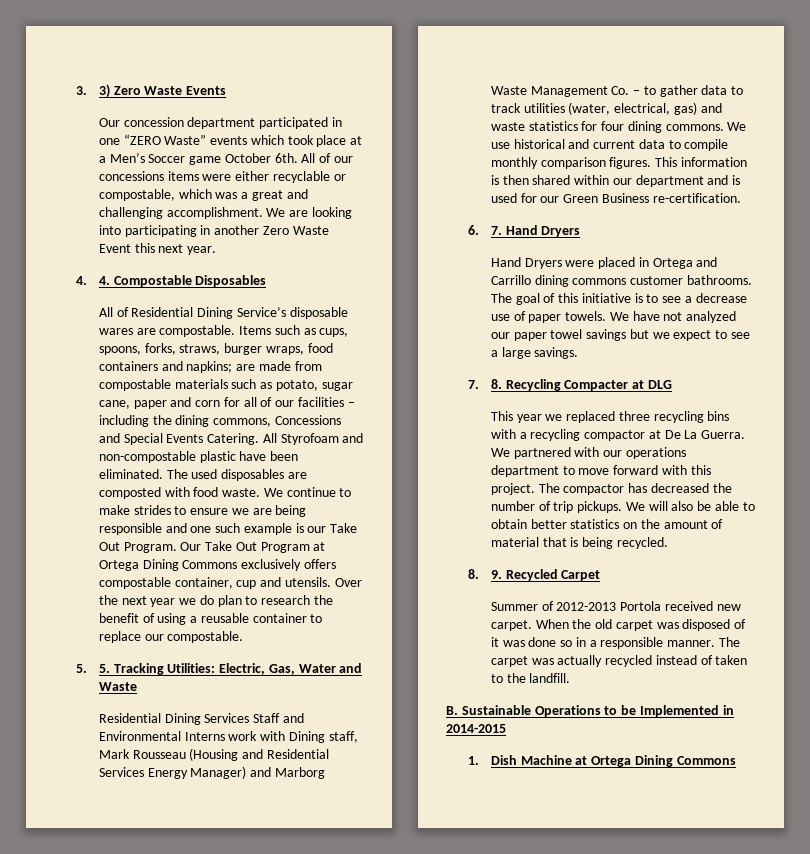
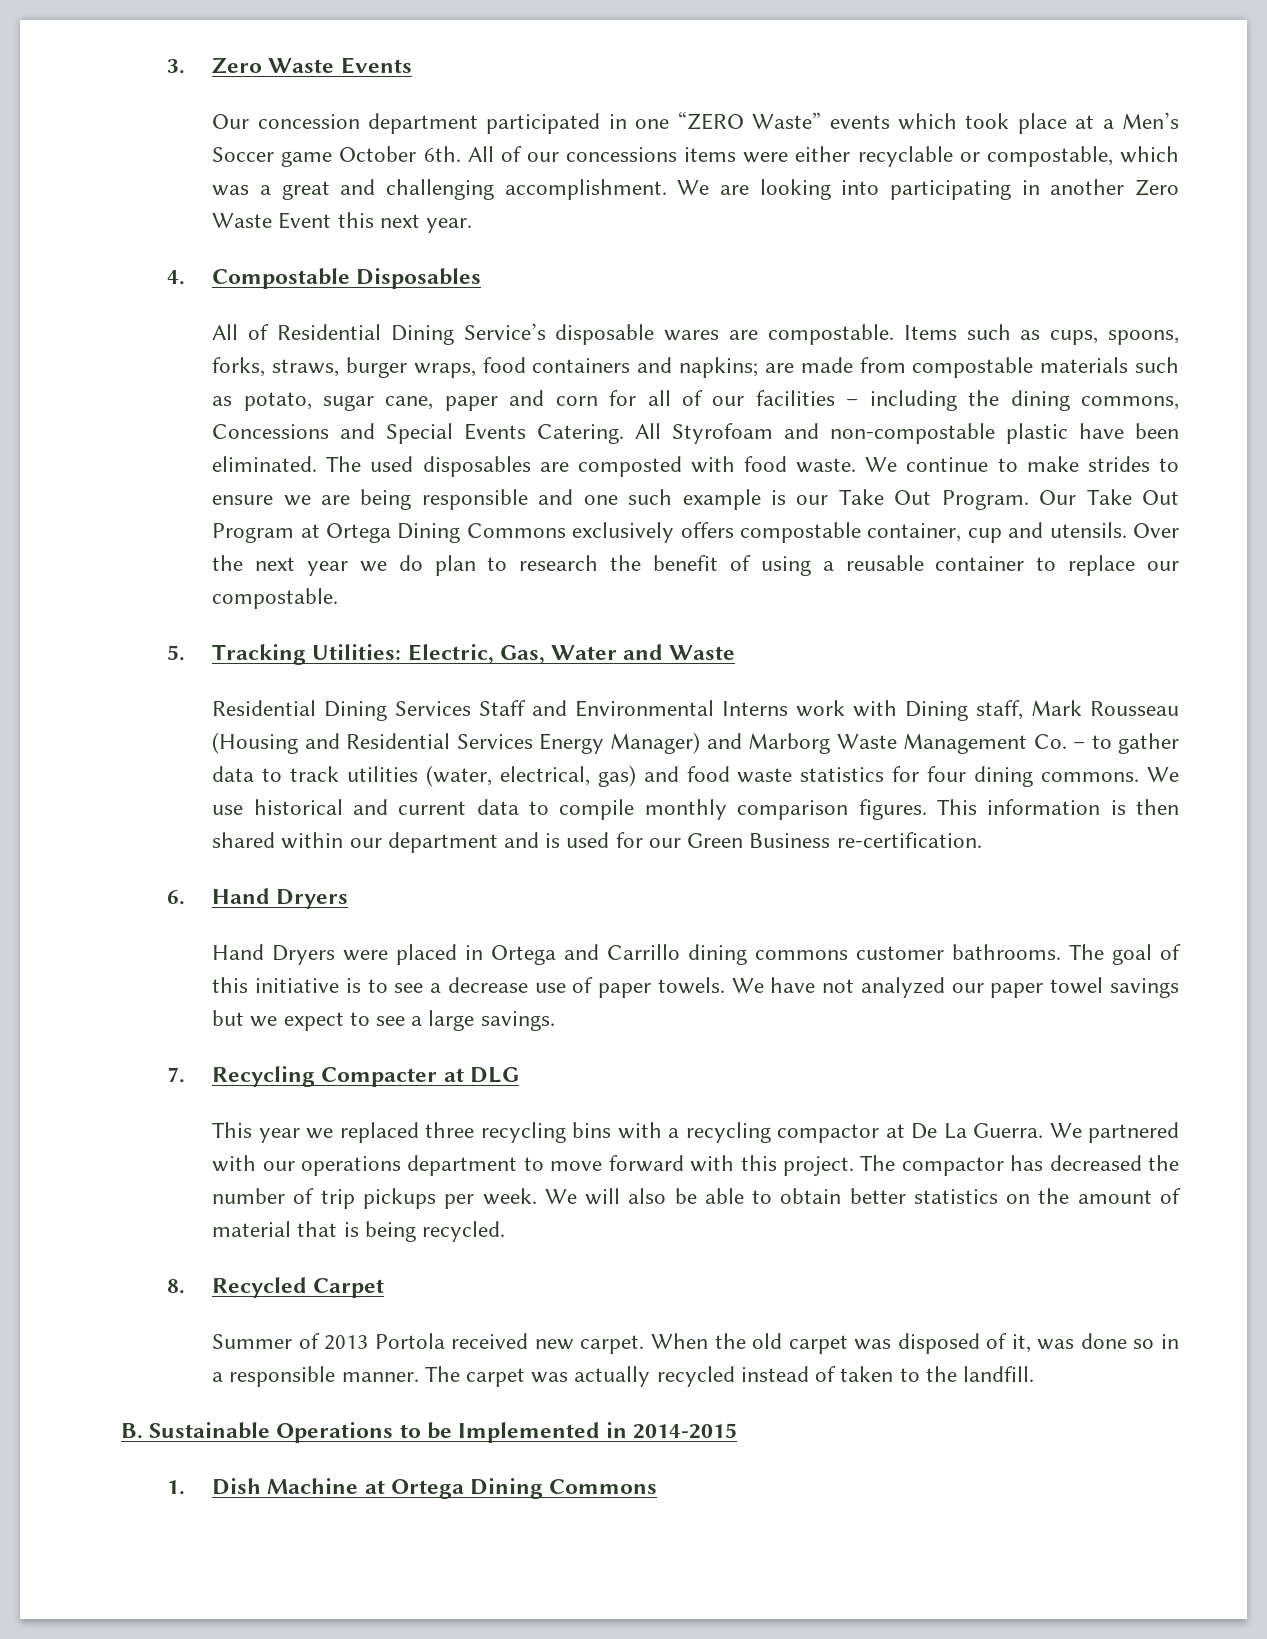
- 3. 3) Zero Waste Events
+ 3. Zero Waste Events
- 4. 4. Compostable Disposables
+ 4. Compostable Disposables
- 5. 5. Tracking Utilities: Electric, Gas, Water and Waste
+ 5. Tracking Utilities: Electric, Gas, Water and Waste
- Residential Dining Services Staff and Environmental Interns work with Dining staff, Mark Rousseau (Housing and Residential Services Energy Manager) and Marborg Waste Management Co. – to gather data to track utilities (water, electrical, gas) and waste statistics for four dining commons.
+ Residential Dining Services Staff and Environmental Interns work with Dining staff, Mark Rousseau (Housing and Residential Services Energy Manager) and Marborg Waste Management Co. – to gather data to track utilities (water, electrical, gas) and food waste statistics for four dining commons.
- 6. 7. Hand Dryers
+ 6. Hand Dryers
- 7. 8. Recycling Compacter at DLG
+ 7. Recycling Compacter at DLG
- The compactor has decreased the number of trip pickups.
+ The compactor has decreased the number of trip pickups per week.
- 8. 9. Recycled Carpet
+ 8. Recycled Carpet
- Summer of 2012-2013 Portola received new carpet.
+ Summer of 2013 Portola received new carpet.
- When the old carpet was disposed of it was done so in a responsible manner.
+ When the old carpet was disposed of it, was done so in a responsible manner.

